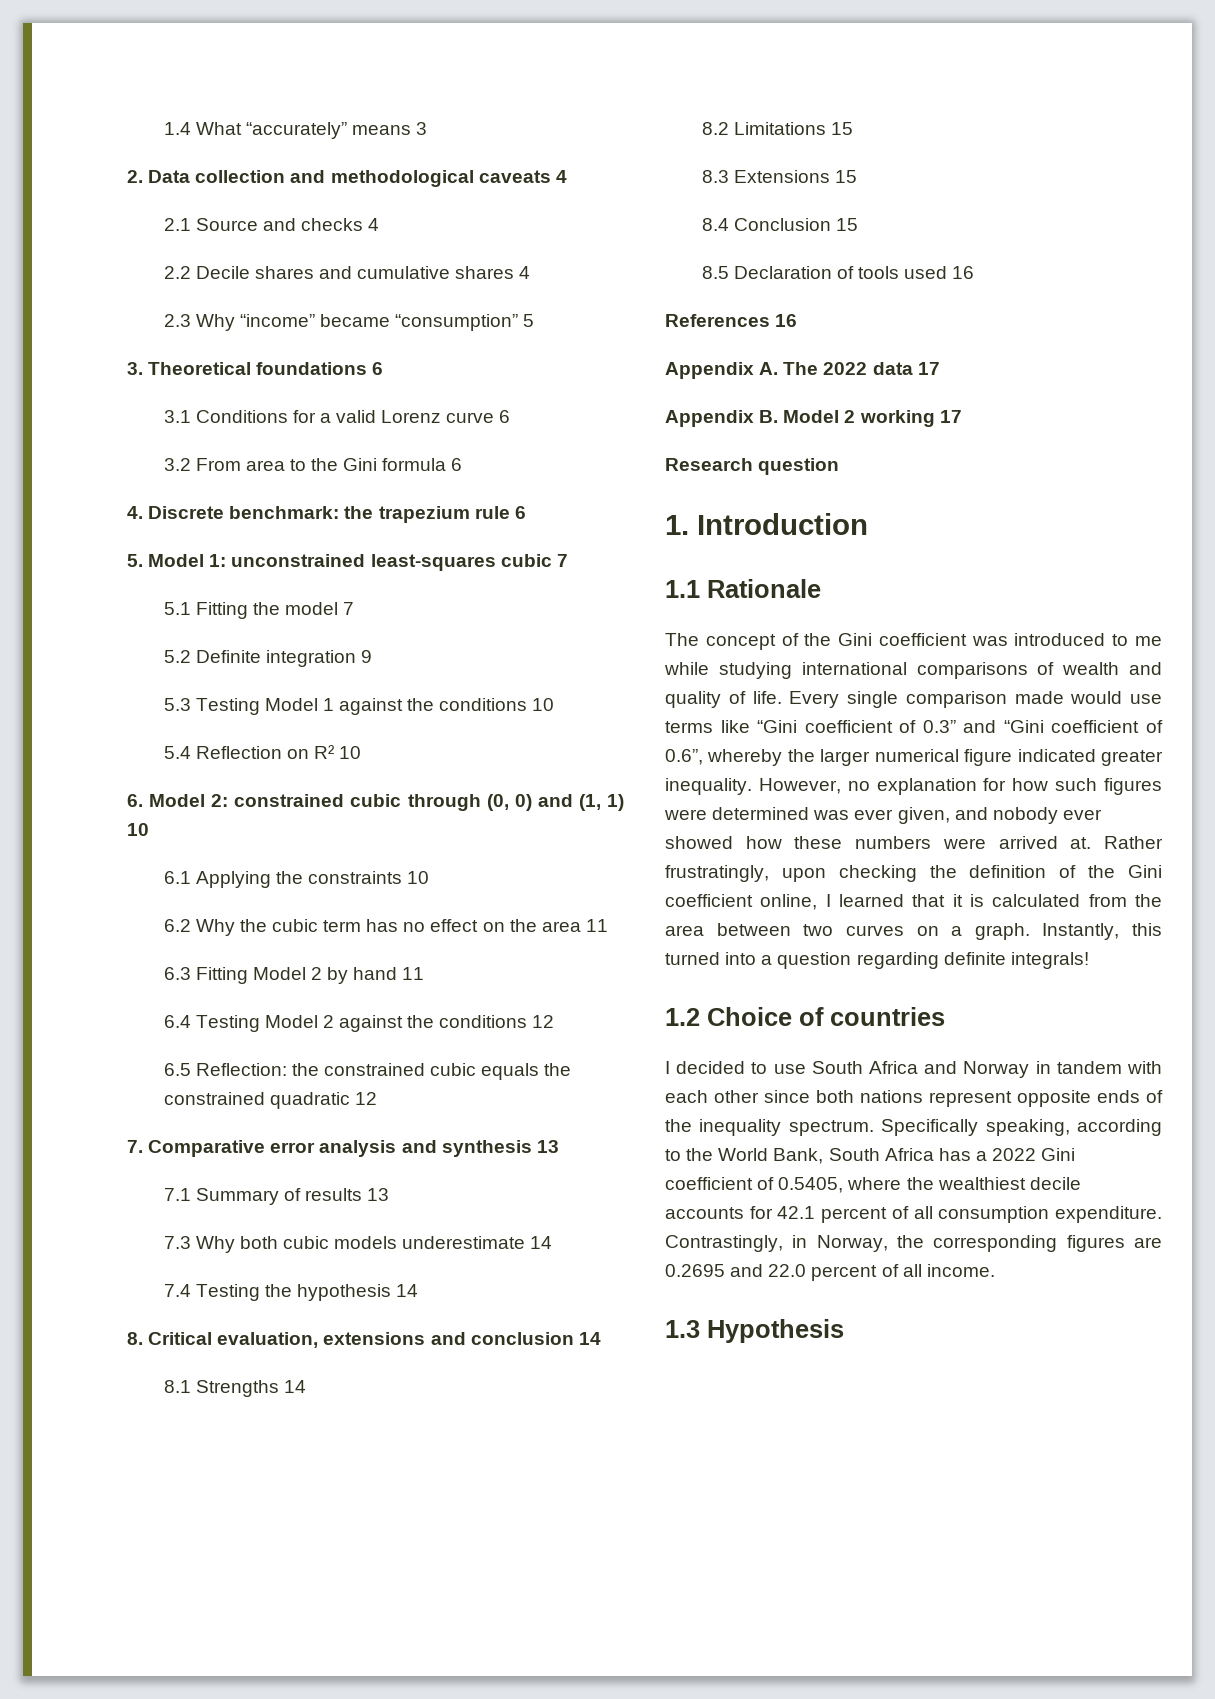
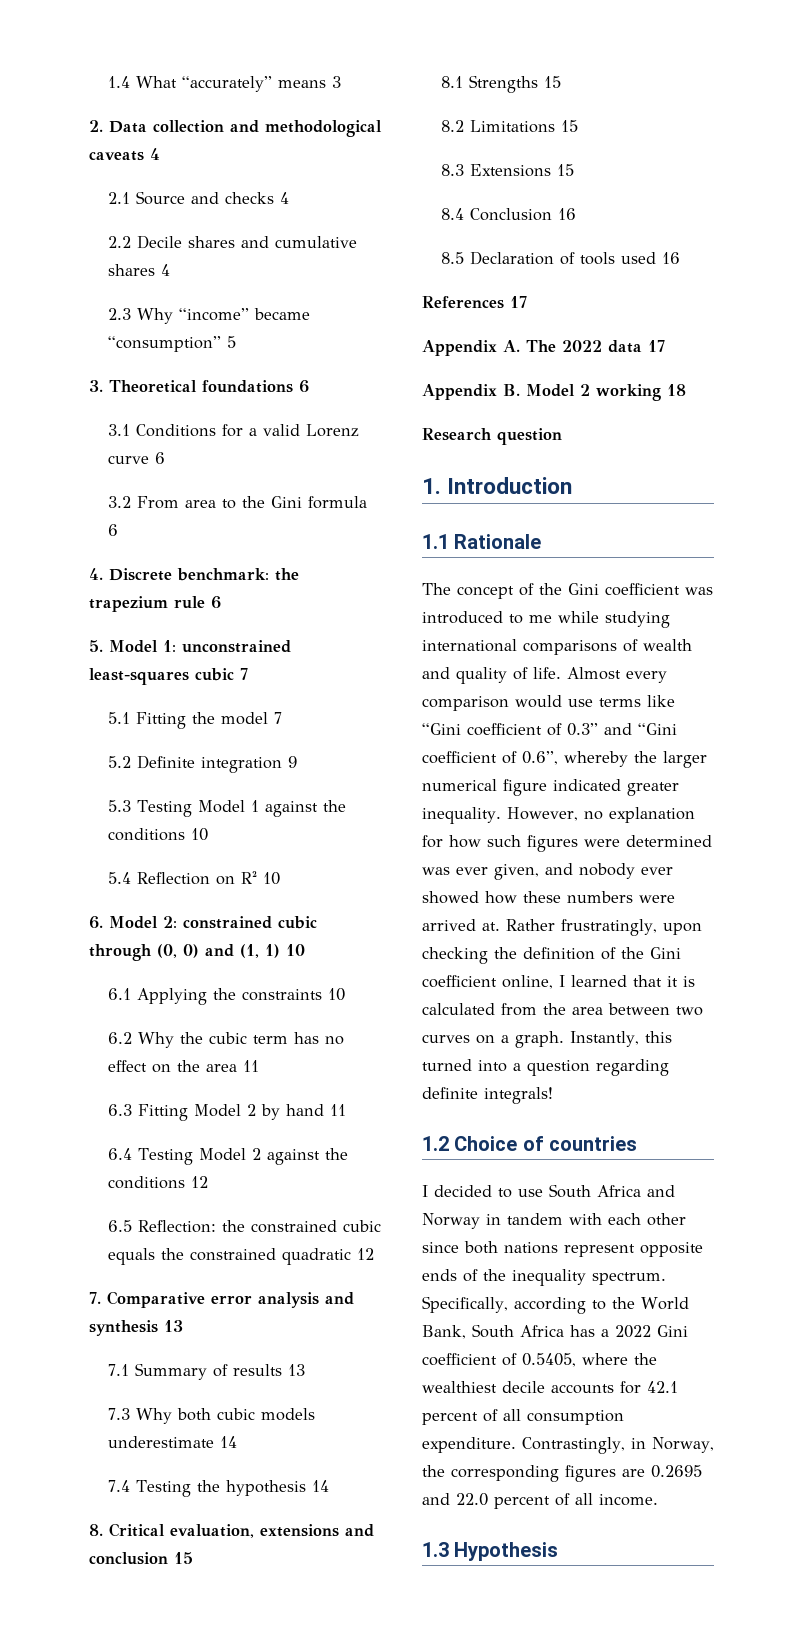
- 8. Critical evaluation, extensions and conclusion 14
+ 8. Critical evaluation, extensions and conclusion 15
- 8.1 Strengths 14
+ 8.1 Strengths 15
- 8.4 Conclusion 15
+ 8.4 Conclusion 16
- References 16
+ References 17
- Appendix B. Model 2 working 17
+ Appendix B. Model 2 working 18
- Every single comparison made would use terms like “Gini coefficient of 0.3” and “Gini coefficient of 0.6”, whereby the larger numerical figure indicated greater inequality.
+ Almost every comparison would use terms like “Gini coefficient of 0.3” and “Gini coefficient of 0.6”, whereby the larger numerical figure indicated greater inequality.
- Specifically speaking, according to the World Bank, South Africa has a 2022 Gini coefficient of 0.5405, where the wealthiest decile accounts for 42.1 percent of all consumption expenditure.
+ Specifically, according to the World Bank, South Africa has a 2022 Gini coefficient of 0.5405, where the wealthiest decile accounts for 42.1 percent of all consumption expenditure.

